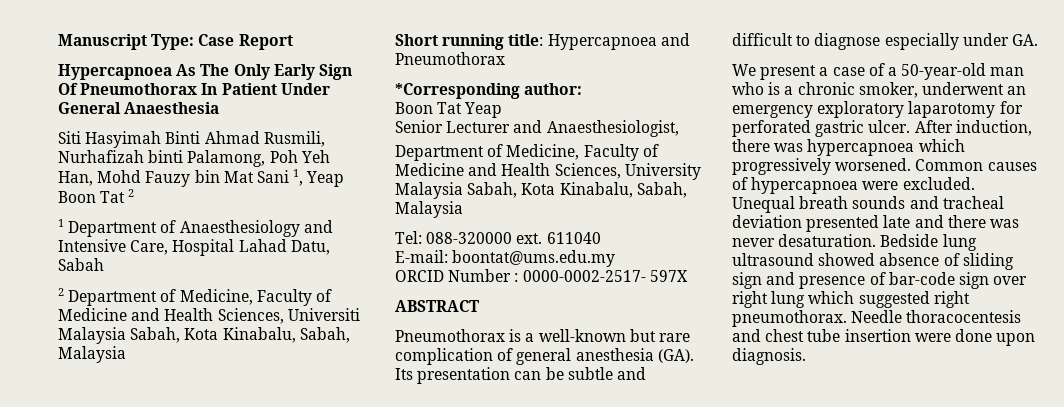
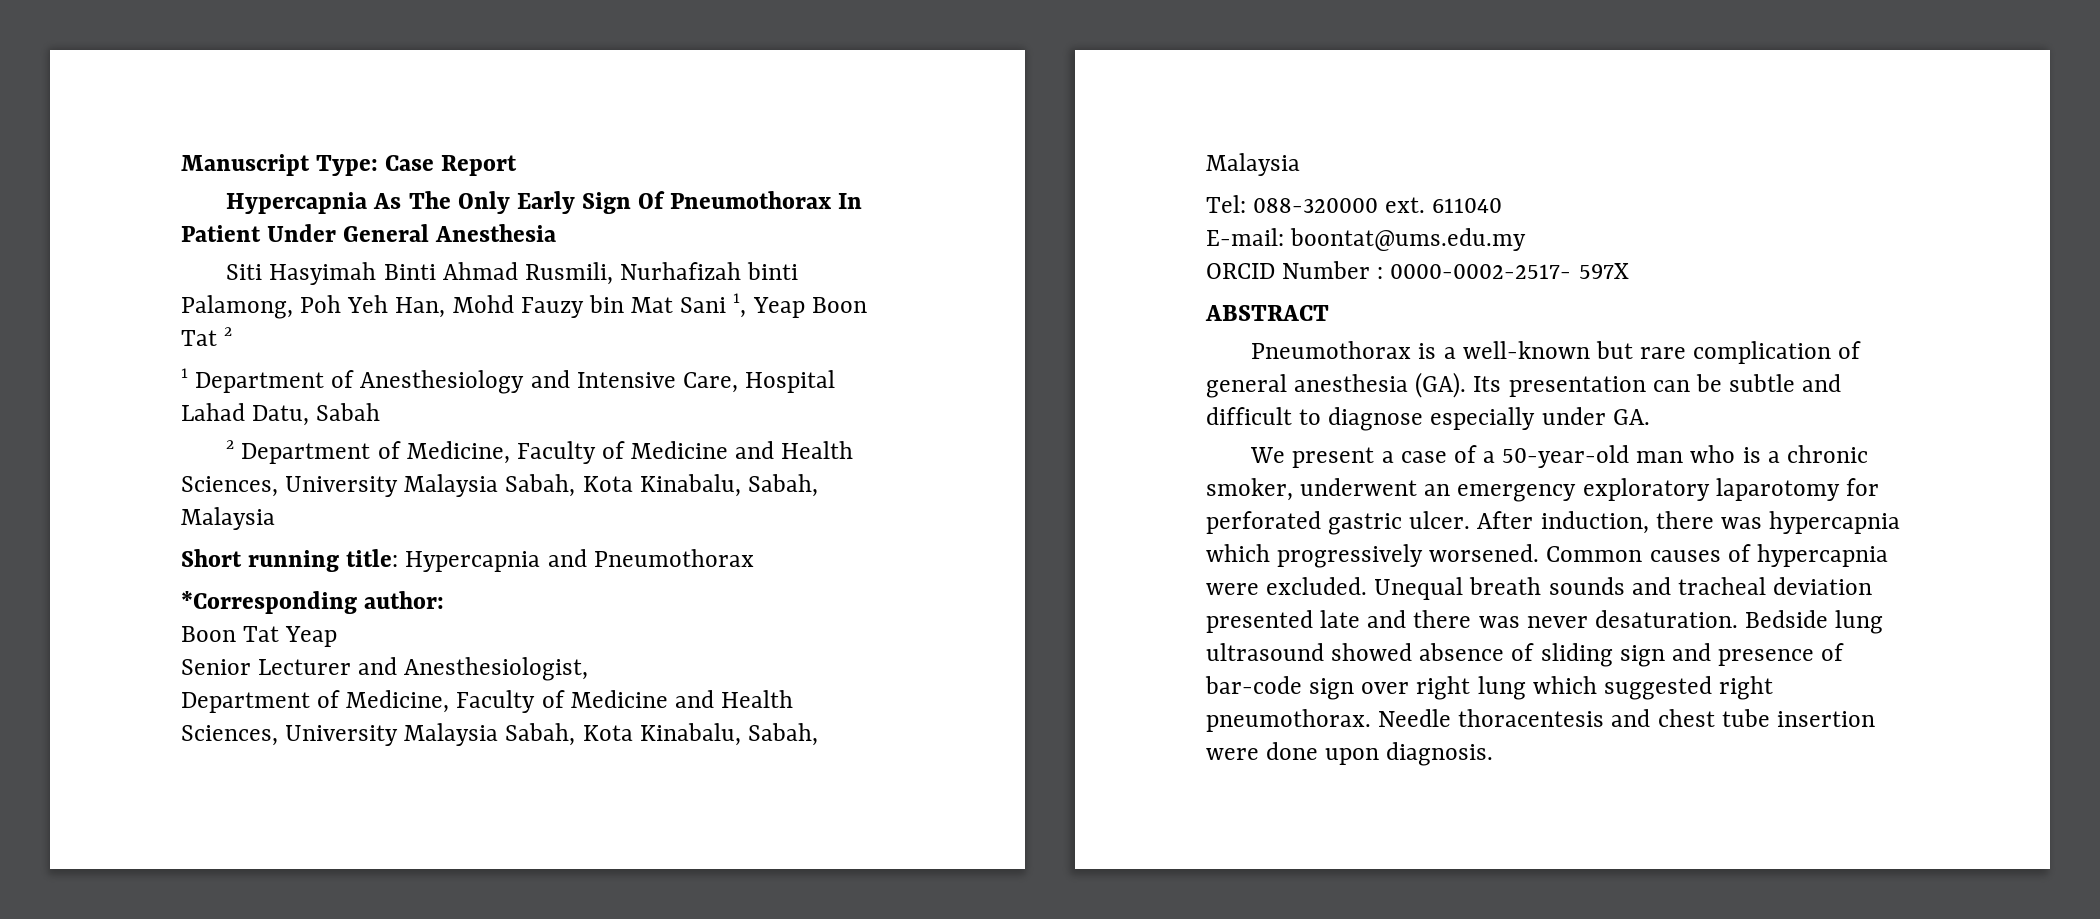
- Hypercapnoea As The Only Early Sign Of Pneumothorax In Patient Under General Anaesthesia
+ Hypercapnia As The Only Early Sign Of Pneumothorax In Patient Under General Anesthesia
- 1 Department of Anaesthesiology and Intensive Care, Hospital Lahad Datu, Sabah
+ 1 Department of Anesthesiology and Intensive Care, Hospital Lahad Datu, Sabah
- 2 Department of Medicine, Faculty of Medicine and Health Sciences, Universiti Malaysia Sabah, Kota Kinabalu, Sabah, Malaysia
+ 2 Department of Medicine, Faculty of Medicine and Health Sciences, University Malaysia Sabah, Kota Kinabalu, Sabah, Malaysia
- Short running title: Hypercapnoea and Pneumothorax
+ Short running title: Hypercapnia and Pneumothorax
- Senior Lecturer and Anaesthesiologist,
+ Senior Lecturer and Anesthesiologist,
- After induction, there was hypercapnoea which progressively worsened.
+ After induction, there was hypercapnia which progressively worsened.
- Common causes of hypercapnoea were excluded.
+ Common causes of hypercapnia were excluded.
- Needle thoracocentesis and chest tube insertion were done upon diagnosis.
+ Needle thoracentesis and chest tube insertion were done upon diagnosis.

